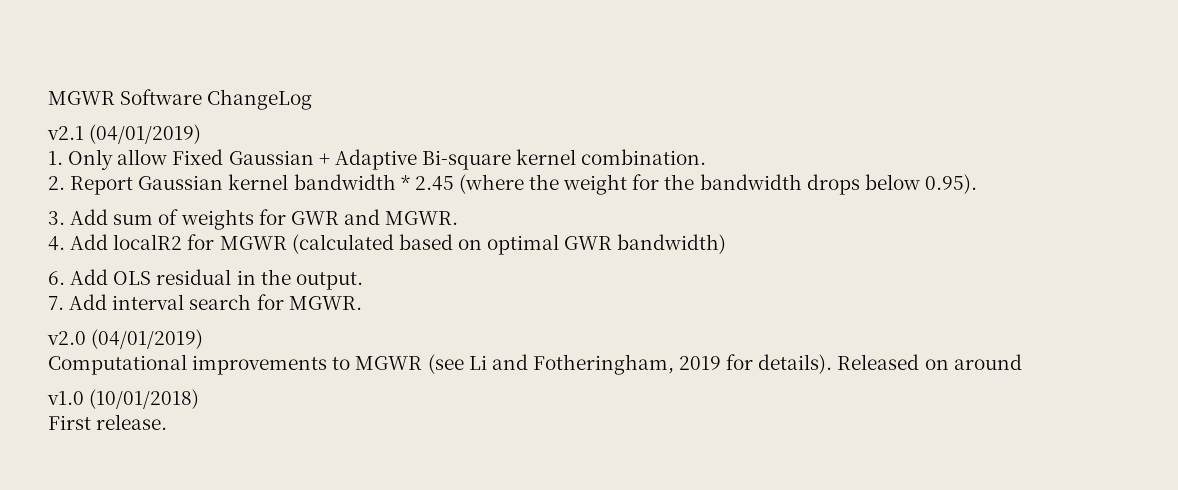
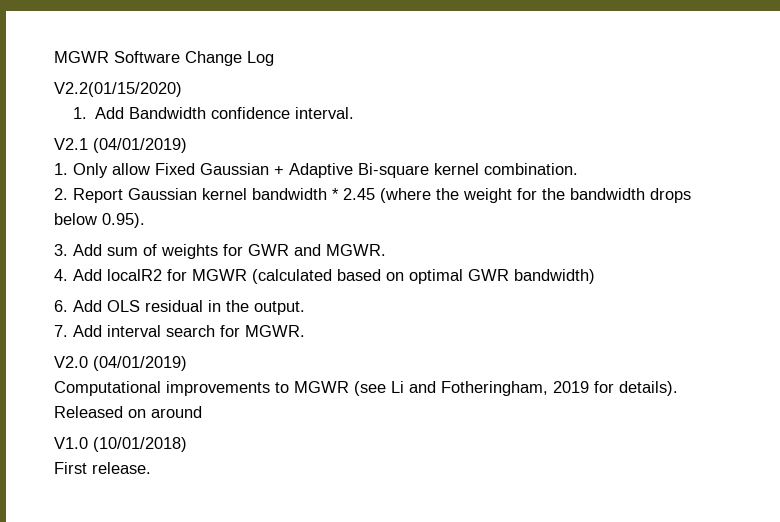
- MGWR Software ChangeLog
- v2.1 (04/01/2019)
+ MGWR Software Change Log
+ V2.2(01/15/2020)
+ 1. Add Bandwidth confidence interval.
+ V2.1 (04/01/2019)
- v2.0 (04/01/2019)
+ V2.0 (04/01/2019)
- v1.0 (10/01/2018)
+ V1.0 (10/01/2018)

